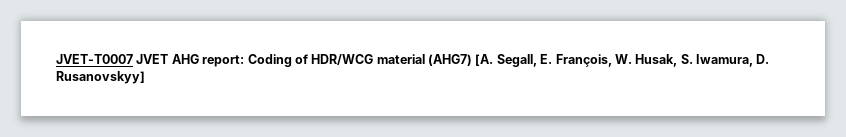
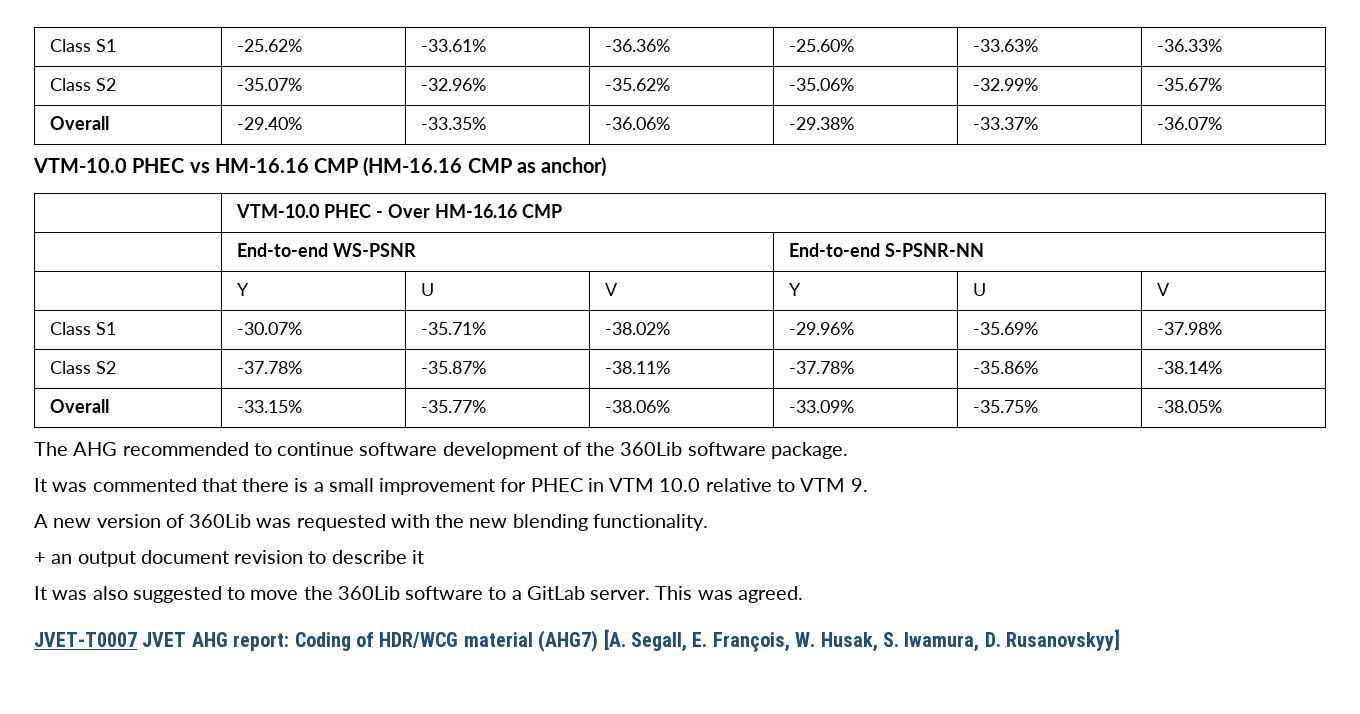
+ Class S1 | -25.62% | -33.61% | -36.36% | -25.60% | -33.63% | -36.33%
+ Class S2 | -35.07% | -32.96% | -35.62% | -35.06% | -32.99% | -35.67%
+ Overall | -29.40% | -33.35% | -36.06% | -29.38% | -33.37% | -36.07%
+ VTM-10.0 PHEC vs HM-16.16 CMP (HM-16.16 CMP as anchor)
+ | VTM-10.0 PHEC - Over HM-16.16 CMP
+ | End-to-end WS-PSNR | End-to-end S-PSNR-NN
+ | Y | U | V | Y | U | V
+ Class S1 | -30.07% | -35.71% | -38.02% | -29.96% | -35.69% | -37.98%
+ Class S2 | -37.78% | -35.87% | -38.11% | -37.78% | -35.86% | -38.14%
+ Overall | -33.15% | -35.77% | -38.06% | -33.09% | -35.75% | -38.05%
+ The AHG recommended to continue software development of the 360Lib software package.
+ It was commented that there is a small improvement for PHEC in VTM 10.0 relative to VTM 9.
+ A new version of 360Lib was requested with the new blending functionality.
+ + an output document revision to describe it
+ It was also suggested to move the 360Lib software to a GitLab server. This was agreed.

